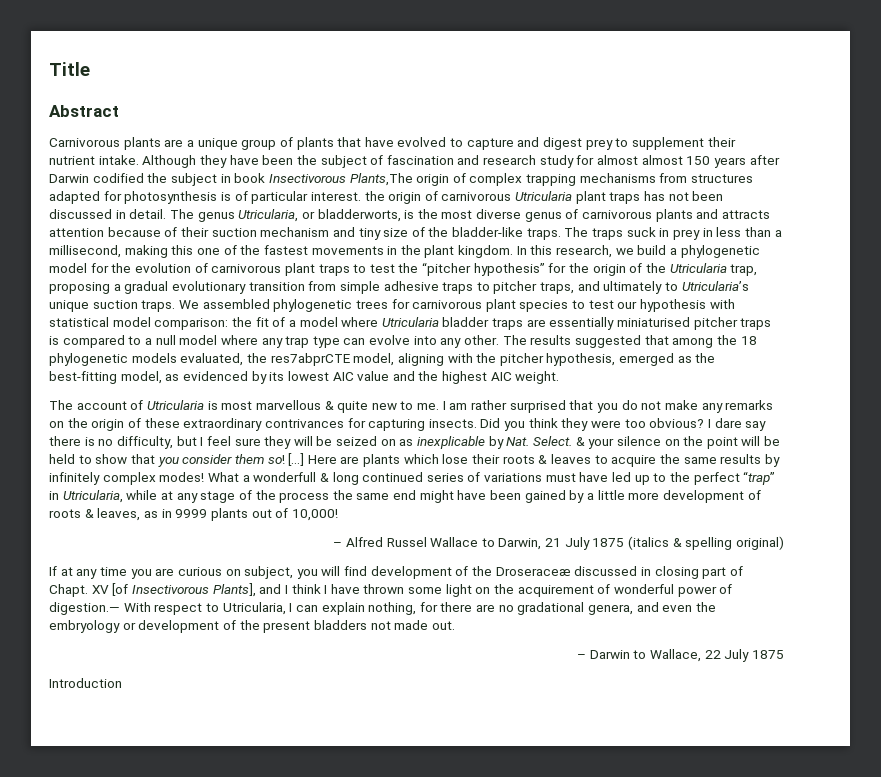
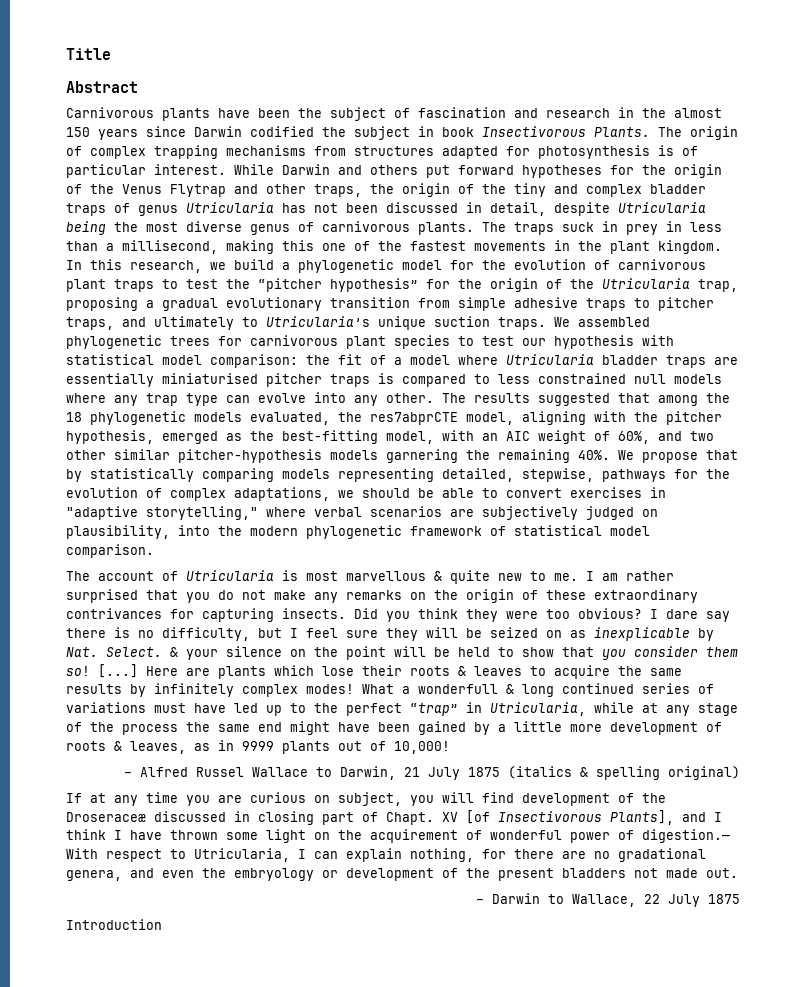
- Carnivorous plants are a unique group of plants that have evolved to capture and digest prey to supplement their nutrient intake. Although they have been the subject of fascination and research study for almost almost 150 years after Darwin codified the subject in book Insectivorous Plants,The origin of complex trapping mechanisms from structures adapted for photosynthesis is of particular interest. the origin of carnivorous Utricularia plant traps has not been discussed in detail. The genus Utricularia, or bladderworts, is the most diverse genus of carnivorous plants and attracts attention because of their suction mechanism and tiny size of the bladder-like traps.
+ Carnivorous plants have been the subject of fascination and research in the almost 150 years since Darwin codified the subject in book Insectivorous Plants. The origin of complex trapping mechanisms from structures adapted for photosynthesis is of particular interest. While Darwin and others put forward hypotheses for the origin of the Venus Flytrap and other traps, the origin of the tiny and complex bladder traps of genus Utricularia has not been discussed in detail, despite Utricularia being the most diverse genus of carnivorous plants.
- We assembled phylogenetic trees for carnivorous plant species to test our hypothesis with statistical model comparison: the fit of a model where Utricularia bladder traps are essentially miniaturised pitcher traps is compared to a null model where any trap type can evolve into any other.
+ We assembled phylogenetic trees for carnivorous plant species to test our hypothesis with statistical model comparison: the fit of a model where Utricularia bladder traps are essentially miniaturised pitcher traps is compared to less constrained null models where any trap type can evolve into any other.
- The results suggested that among the 18 phylogenetic models evaluated, the res7abprCTE model, aligning with the pitcher hypothesis, emerged as the best-fitting model, as evidenced by its lowest AIC value and the highest AIC weight.
+ The results suggested that among the 18 phylogenetic models evaluated, the res7abprCTE model, aligning with the pitcher hypothesis, emerged as the best-fitting model, with an AIC weight of 60%, and two other similar pitcher-hypothesis models garnering the remaining 40%. We propose that by statistically comparing models representing detailed, stepwise, pathways for the evolution of complex adaptations, we should be able to convert exercises in "adaptive storytelling," where verbal scenarios are subjectively judged on plausibility, into the modern phylogenetic framework of statistical model comparison.

